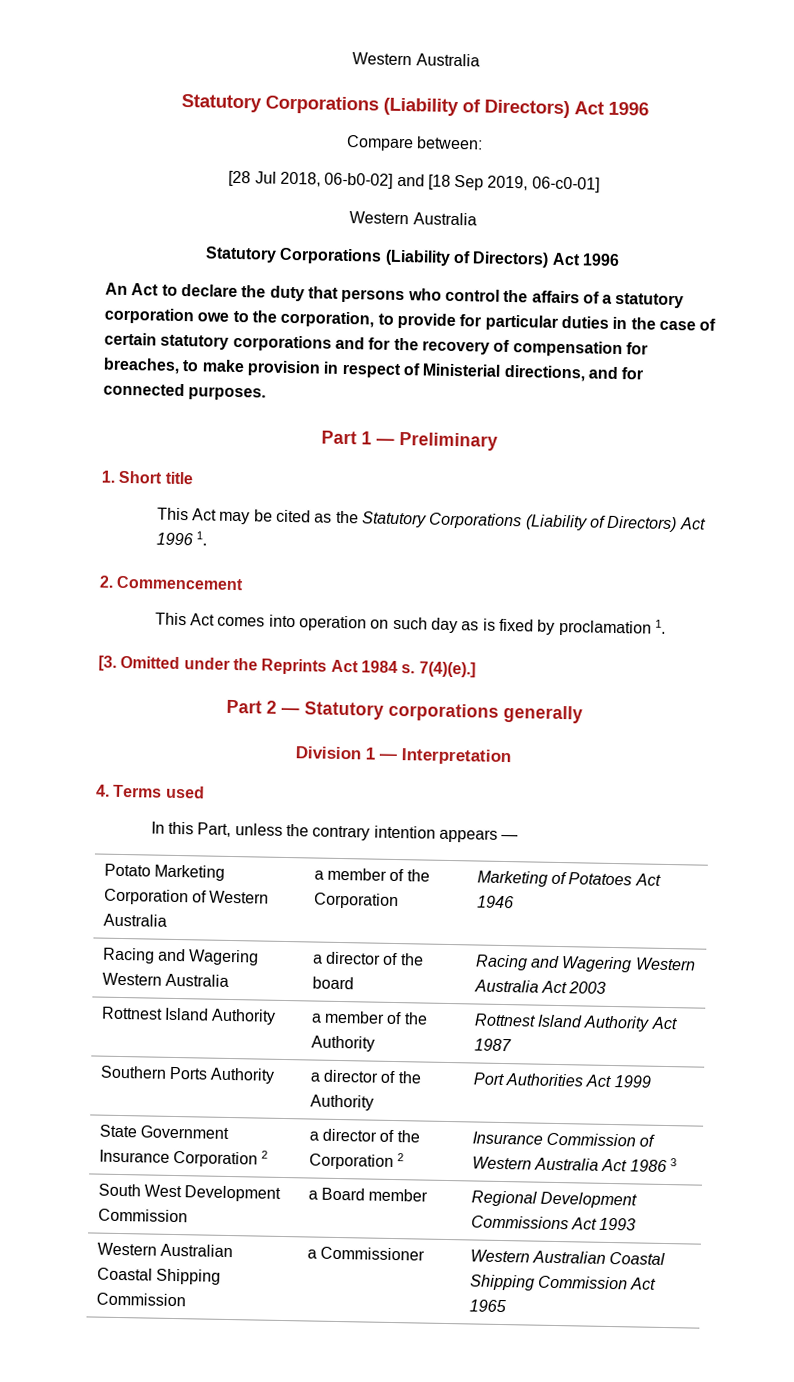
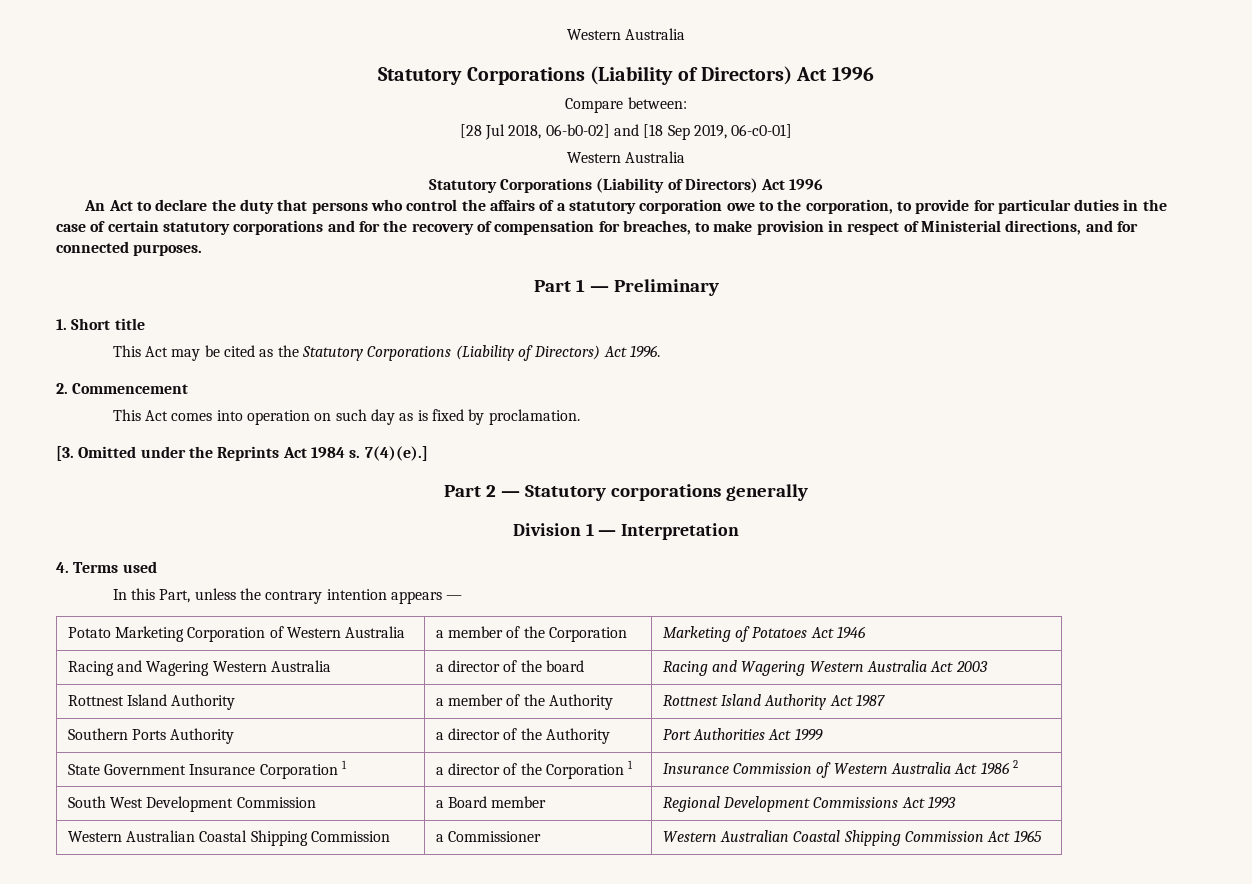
- This Act may be cited as the Statutory Corporations (Liability of Directors) Act 1996 1.
+ This Act may be cited as the Statutory Corporations (Liability of Directors) Act 1996.
- This Act comes into operation on such day as is fixed by proclamation 1.
+ This Act comes into operation on such day as is fixed by proclamation.
- State Government Insurance Corporation 2 | a director of the Corporation 2 | Insurance Commission of Western Australia Act 1986 3
+ State Government Insurance Corporation 1 | a director of the Corporation 1 | Insurance Commission of Western Australia Act 1986 2

